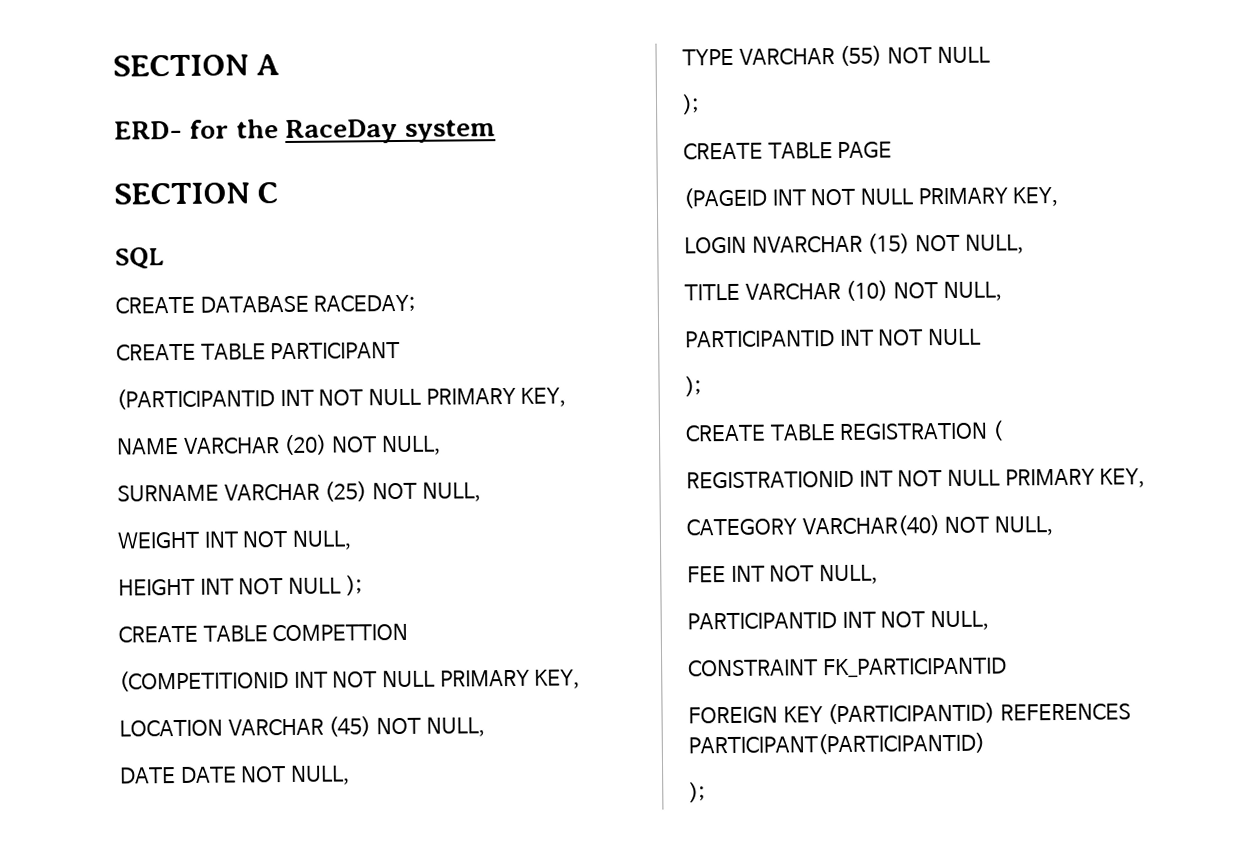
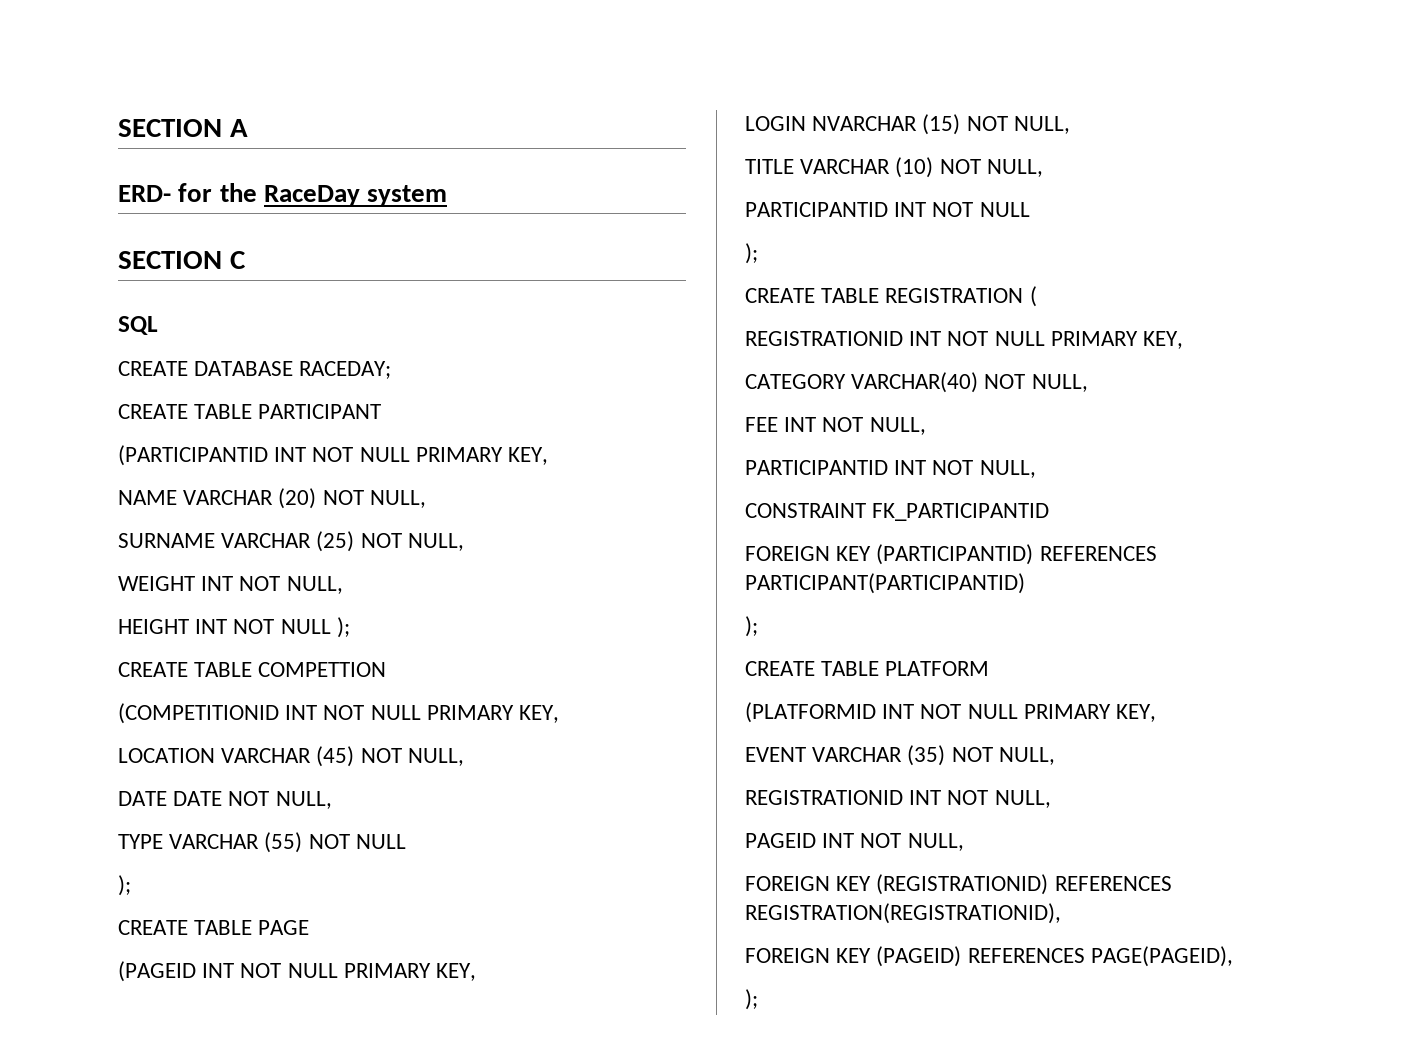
+ CREATE TABLE PLATFORM
+ (PLATFORMID INT NOT NULL PRIMARY KEY,
+ EVENT VARCHAR (35) NOT NULL,
+ REGISTRATIONID INT NOT NULL,
+ PAGEID INT NOT NULL,
+ FOREIGN KEY (REGISTRATIONID) REFERENCES REGISTRATION(REGISTRATIONID),
+ FOREIGN KEY (PAGEID) REFERENCES PAGE(PAGEID),
+ );

